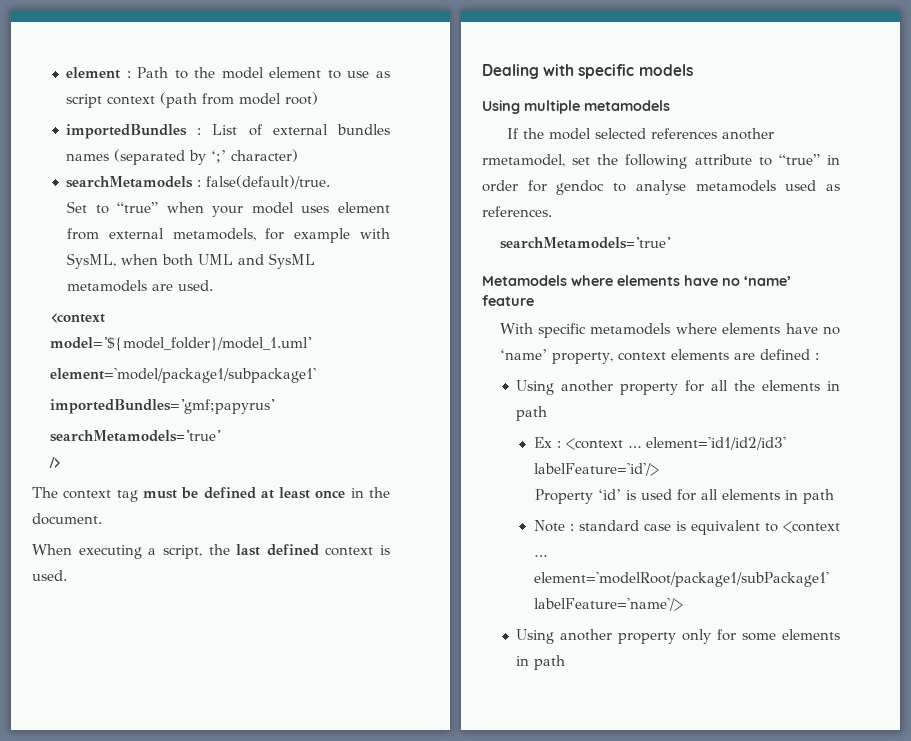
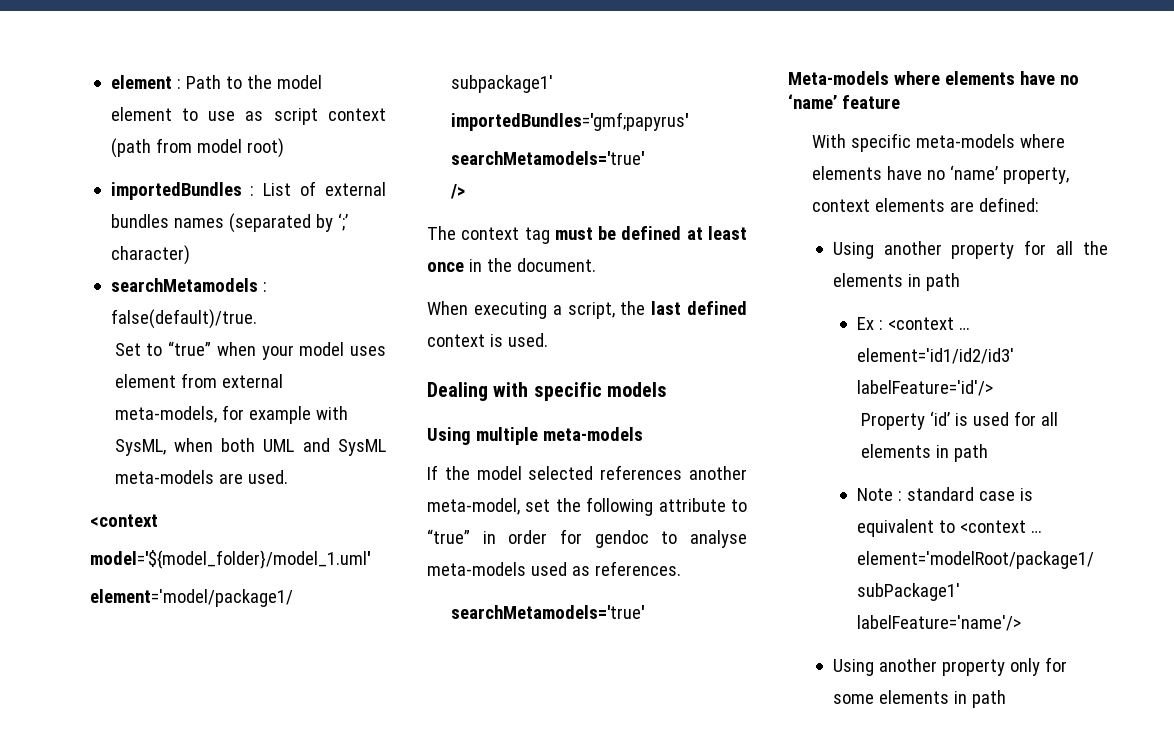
- Set to “true” when your model uses element from external metamodels, for example with SysML, when both UML and SysML metamodels are used.
+ Set to “true” when your model uses element from external meta-models, for example with SysML, when both UML and SysML meta-models are used.
- Using multiple metamodels
+ Using multiple meta-models
- If the model selected references another rmetamodel, set the following attribute to “true” in order for gendoc to analyse metamodels used as references.
+ If the model selected references another meta-model, set the following attribute to “true” in order for gendoc to analyse meta-models used as references.
- Metamodels where elements have no ‘name’ feature
+ Meta-models where elements have no ‘name’ feature
- With specific metamodels where elements have no ‘name’ property, context elements are defined :
+ With specific meta-models where elements have no ‘name’ property, context elements are defined:

